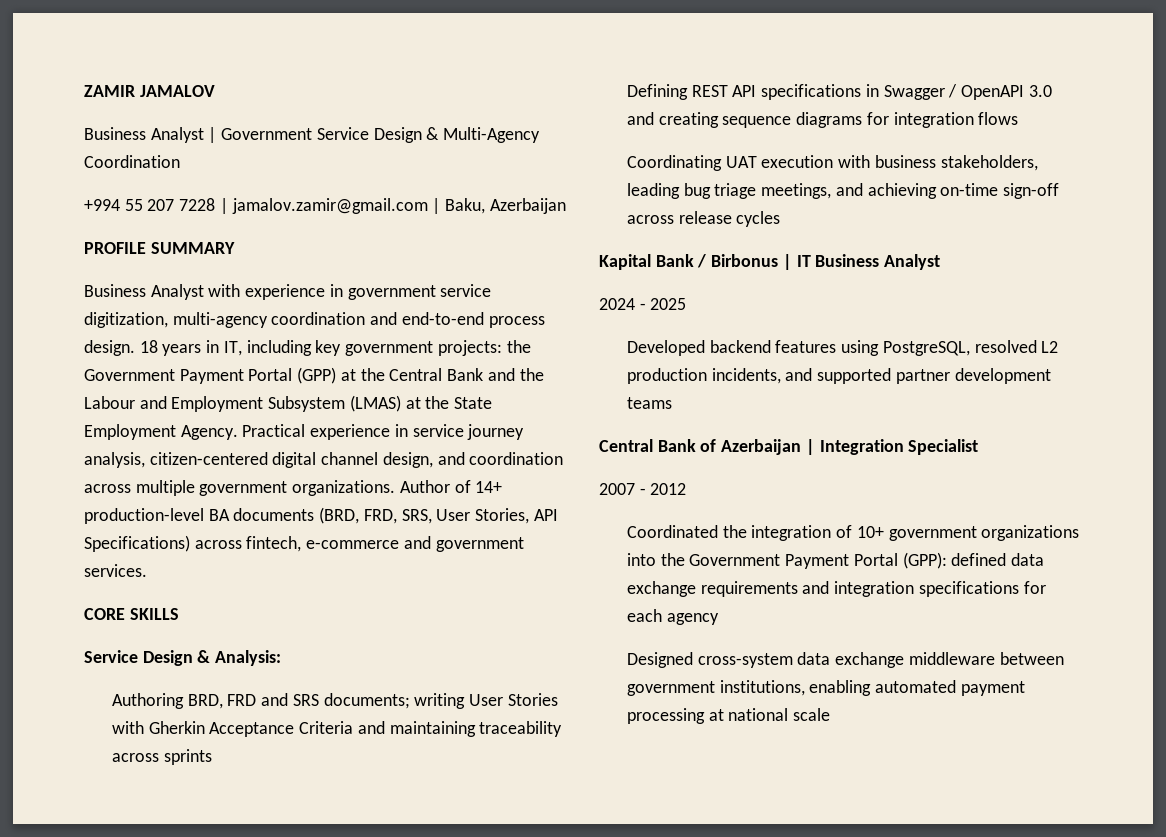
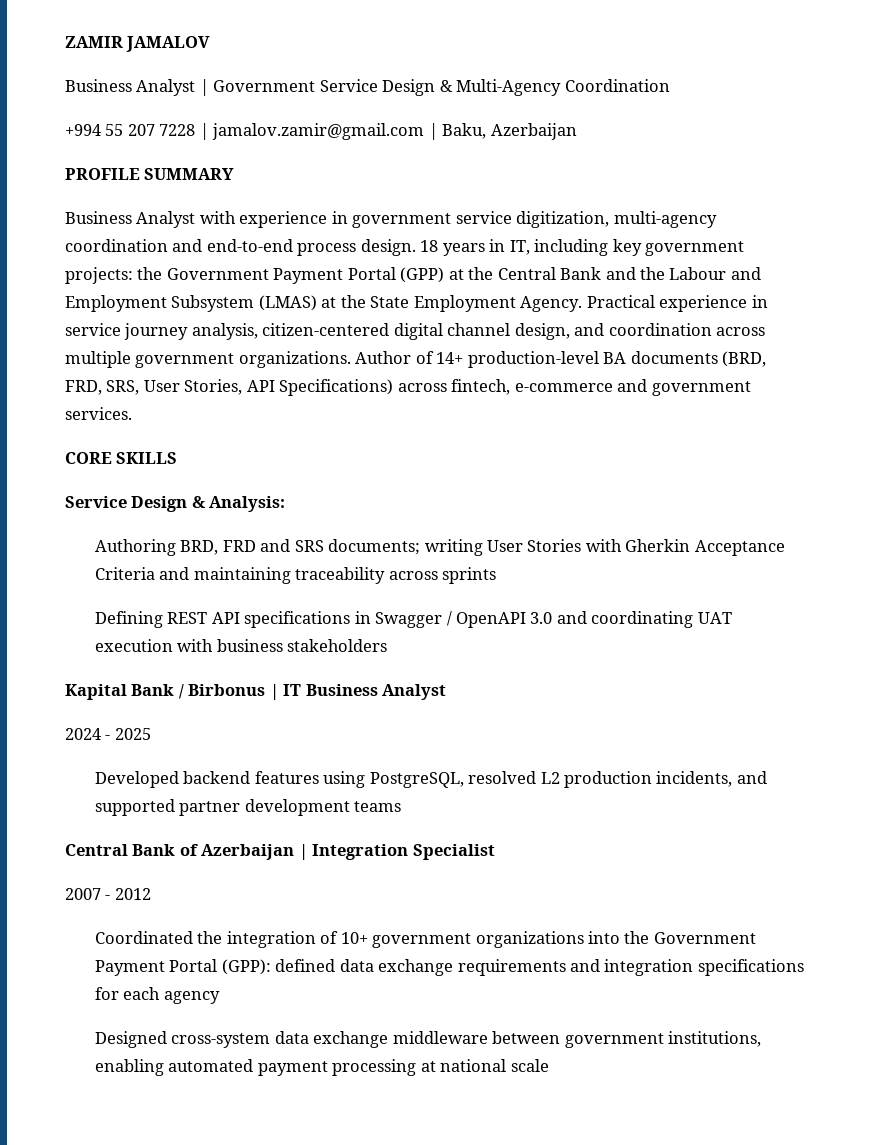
- Defining REST API specifications in Swagger / OpenAPI 3.0 and creating sequence diagrams for integration flows
- Coordinating UAT execution with business stakeholders, leading bug triage meetings, and achieving on-time sign-off across release cycles
+ Defining REST API specifications in Swagger / OpenAPI 3.0 and coordinating UAT execution with business stakeholders

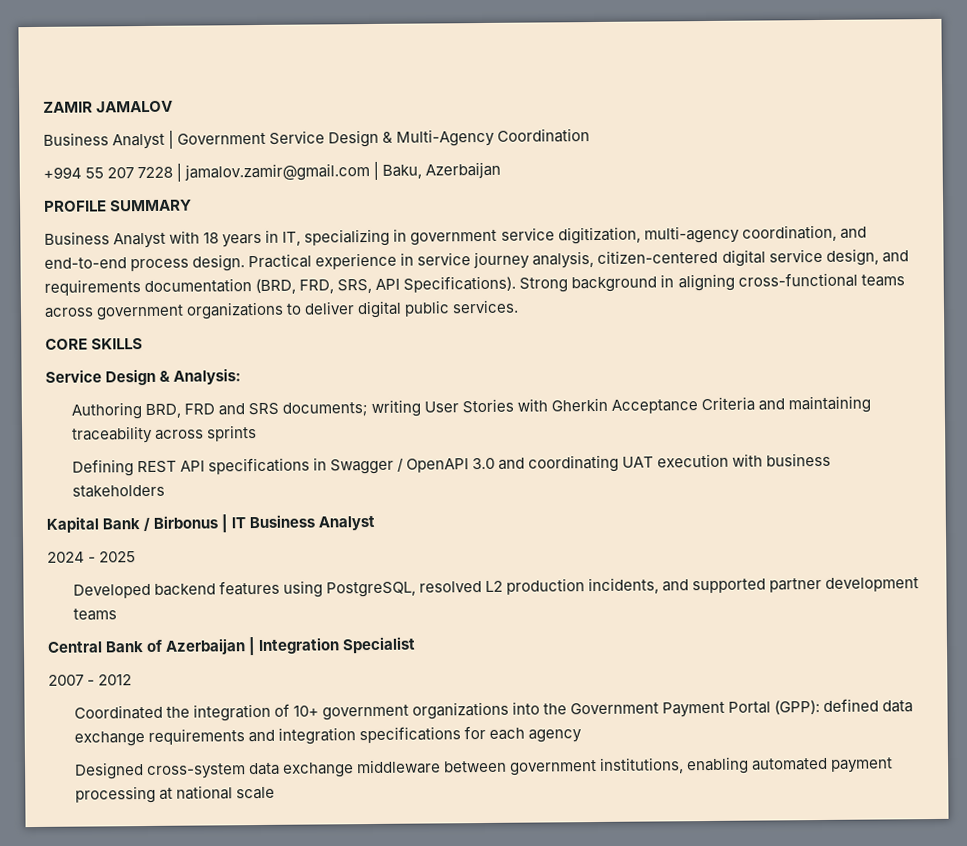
- Business Analyst with experience in government service digitization, multi-agency coordination and end-to-end process design.
+ Business Analyst with 18 years in IT, specializing in government service digitization, multi-agency coordination, and end-to-end process design.
- 18 years in IT, including key government projects: the Government Payment Portal (GPP) at the Central Bank and the Labour and Employment Subsystem (LMAS) at the State Employment Agency.
- Practical experience in service journey analysis, citizen-centered digital channel design, and coordination across multiple government organizations. Author of 14+ production-level BA documents (BRD, FRD, SRS, User Stories, API Specifications) across fintech, e-commerce and government services.
+ Practical experience in service journey analysis, citizen-centered digital service design, and requirements documentation (BRD, FRD, SRS, API Specifications). Strong background in aligning cross-functional teams across government organizations to deliver digital public services.

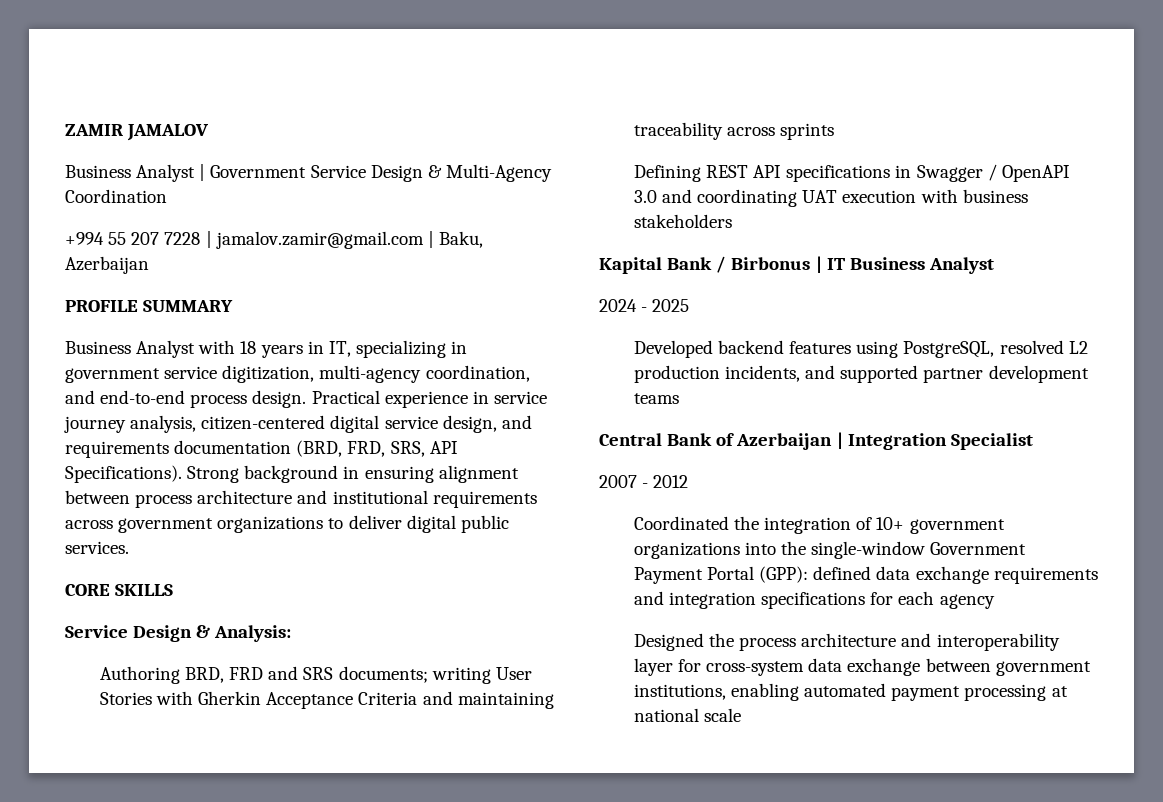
- Strong background in aligning cross-functional teams across government organizations to deliver digital public services.
+ Strong background in ensuring alignment between process architecture and institutional requirements across government organizations to deliver digital public services.
- Coordinated the integration of 10+ government organizations into the Government Payment Portal (GPP): defined data exchange requirements and integration specifications for each agency
+ Coordinated the integration of 10+ government organizations into the single-window Government Payment Portal (GPP): defined data exchange requirements and integration specifications for each agency
- Designed cross-system data exchange middleware between government institutions, enabling automated payment processing at national scale
+ Designed the process architecture and interoperability layer for cross-system data exchange between government institutions, enabling automated payment processing at national scale

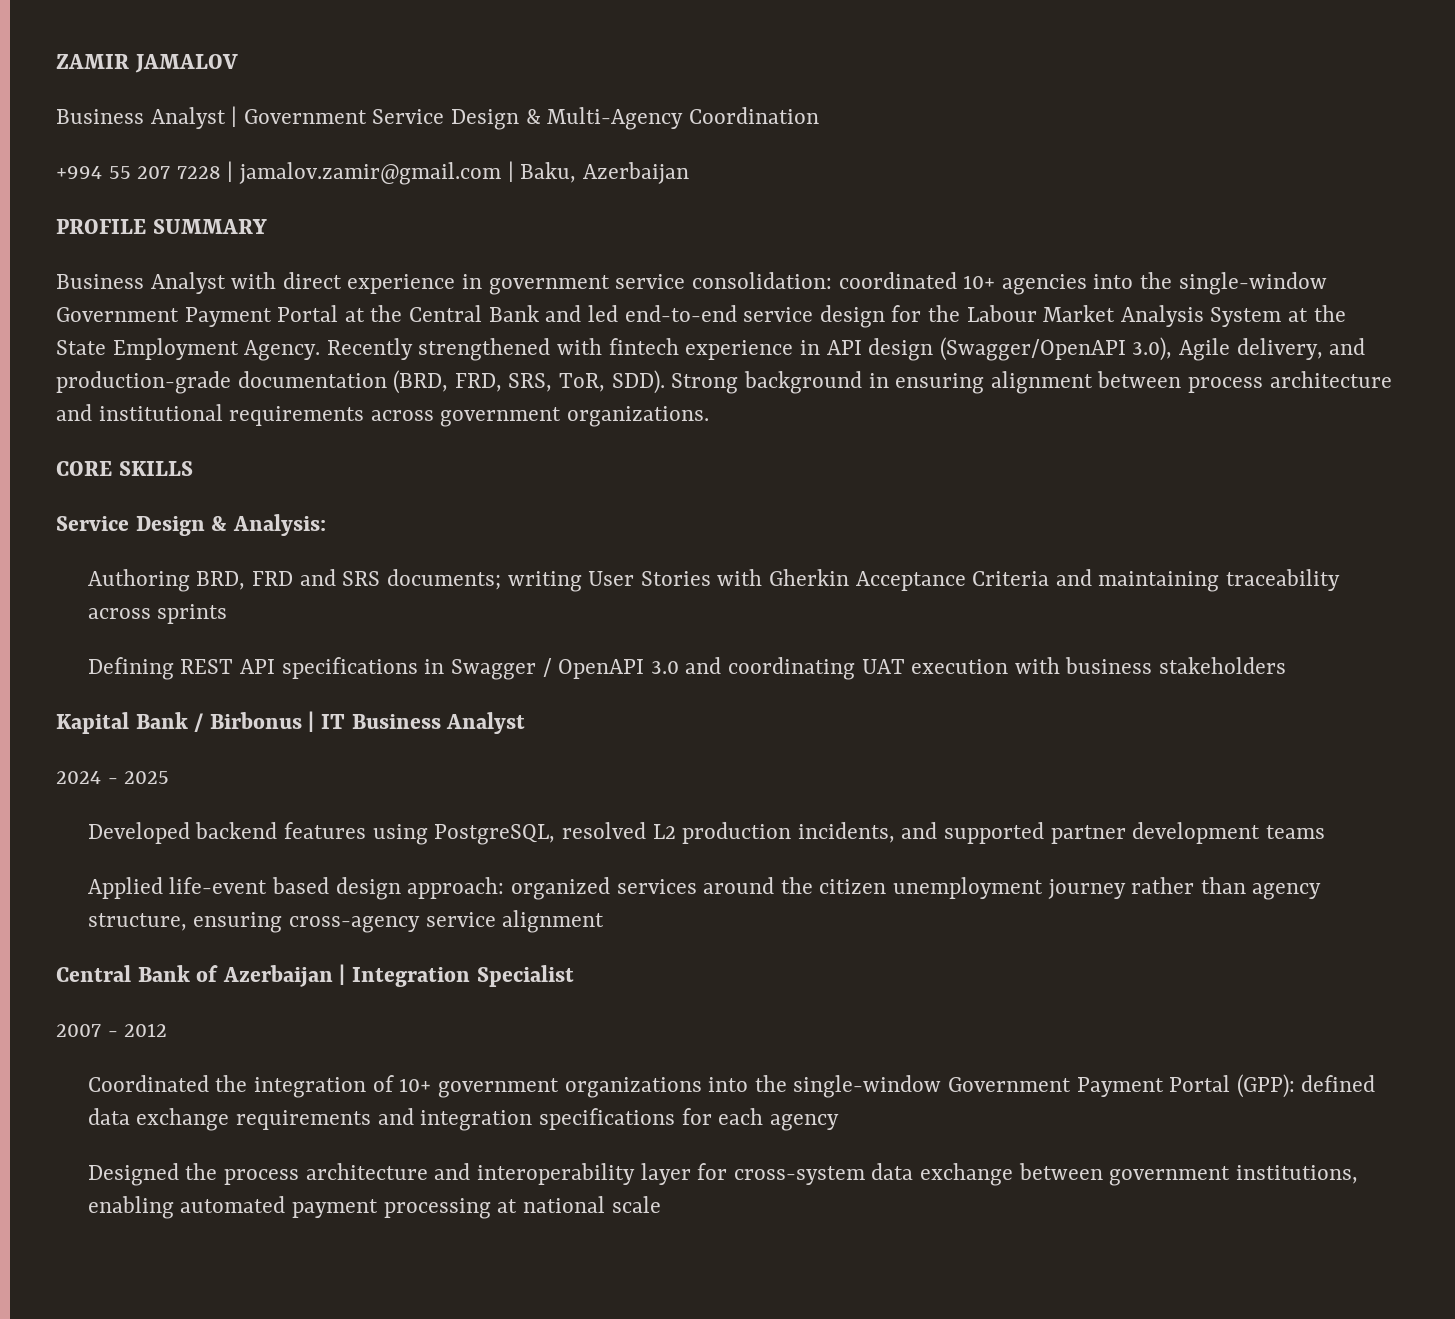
- Business Analyst with 18 years in IT, specializing in government service digitization, multi-agency coordination, and end-to-end process design. Practical experience in service journey analysis, citizen-centered digital service design, and requirements documentation (BRD, FRD, SRS, API Specifications).
+ Business Analyst with direct experience in government service consolidation: coordinated 10+ agencies into the single-window Government Payment Portal at the Central Bank and led end-to-end service design for the Labour Market Analysis System at the State Employment Agency. Recently strengthened with fintech experience in API design (Swagger/OpenAPI 3.0), Agile delivery, and production-grade documentation (BRD, FRD, SRS, ToR, SDD).
- Strong background in ensuring alignment between process architecture and institutional requirements across government organizations to deliver digital public services.
+ Strong background in ensuring alignment between process architecture and institutional requirements across government organizations.
+ Applied life-event based design approach: organized services around the citizen unemployment journey rather than agency structure, ensuring cross-agency service alignment

